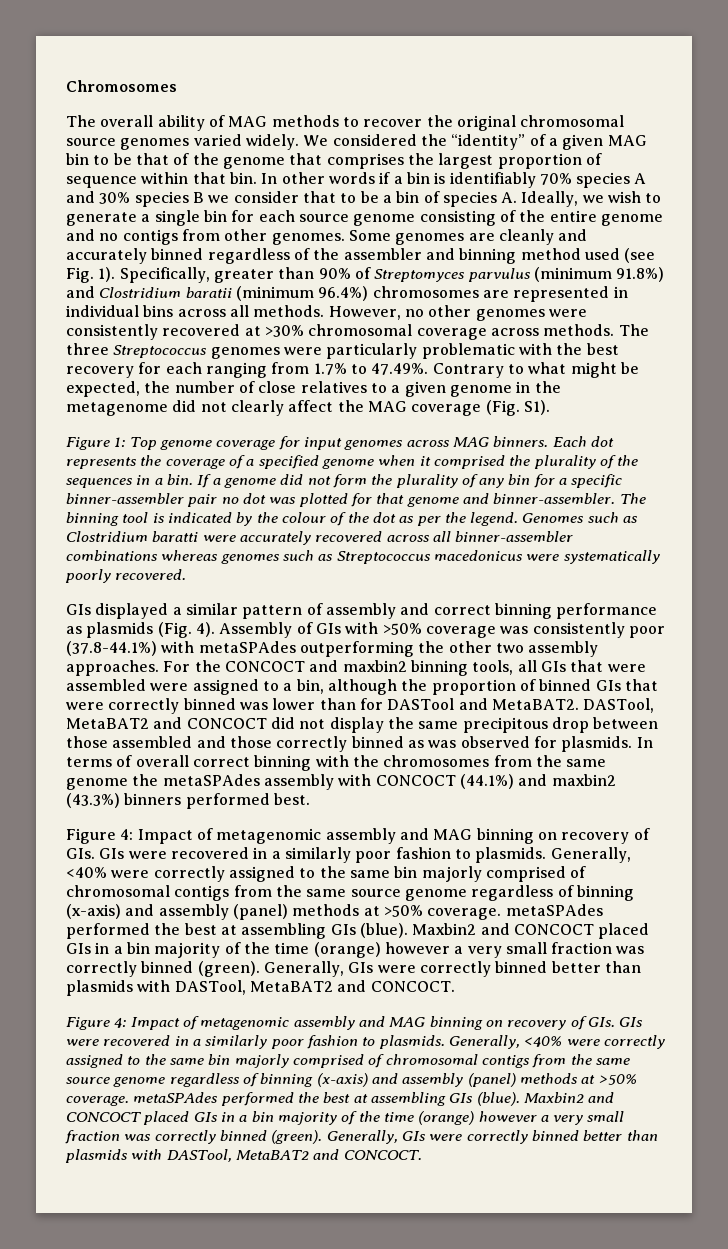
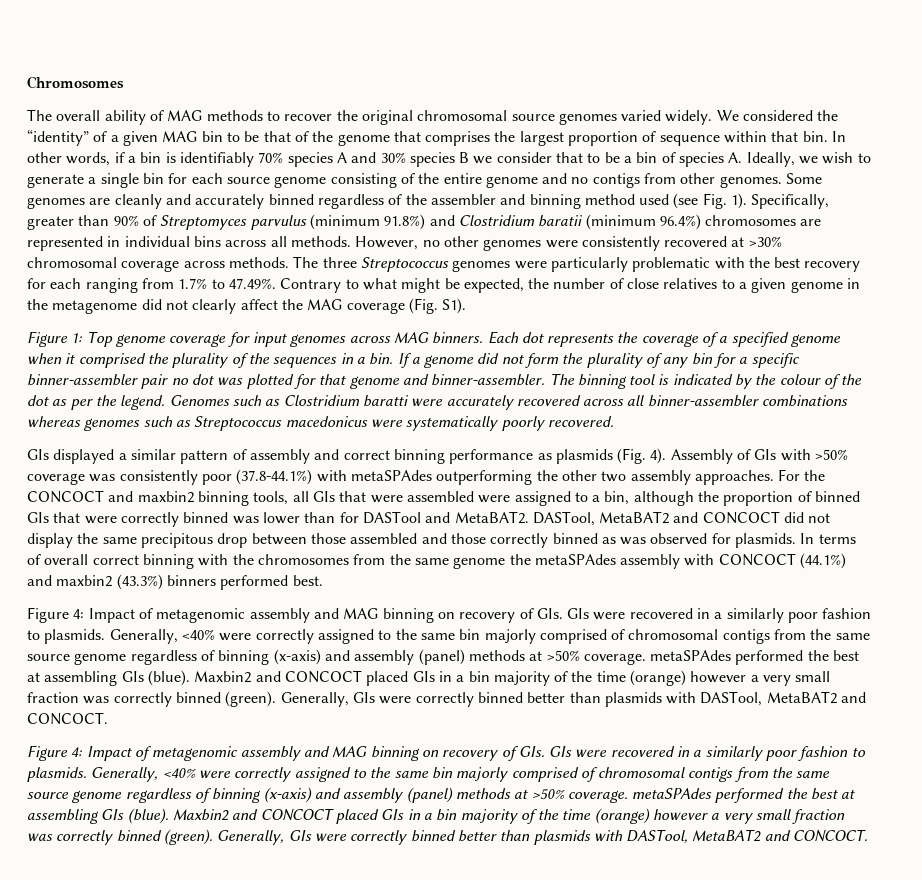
- In other words if a bin is identifiably 70% species A and 30% species B we consider that to be a bin of species A. Ideally, we wish to generate a single bin for each source genome consisting of the entire genome and no contigs from other genomes.
+ In other words, if a bin is identifiably 70% species A and 30% species B we consider that to be a bin of species A. Ideally, we wish to generate a single bin for each source genome consisting of the entire genome and no contigs from other genomes.

